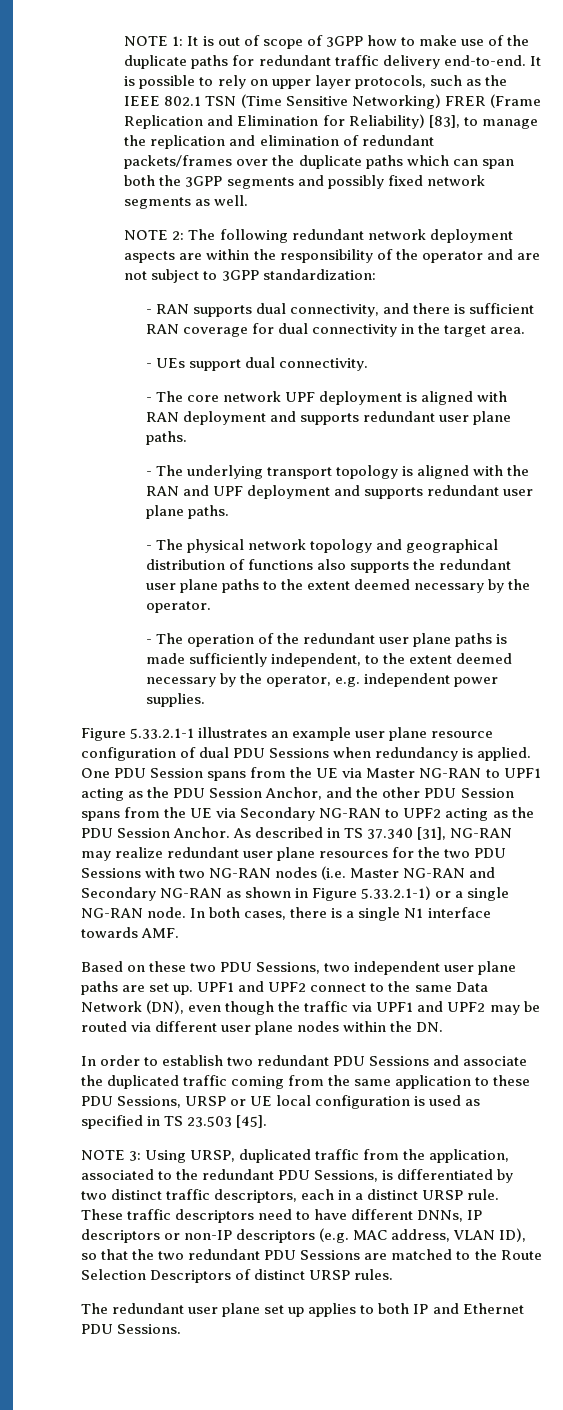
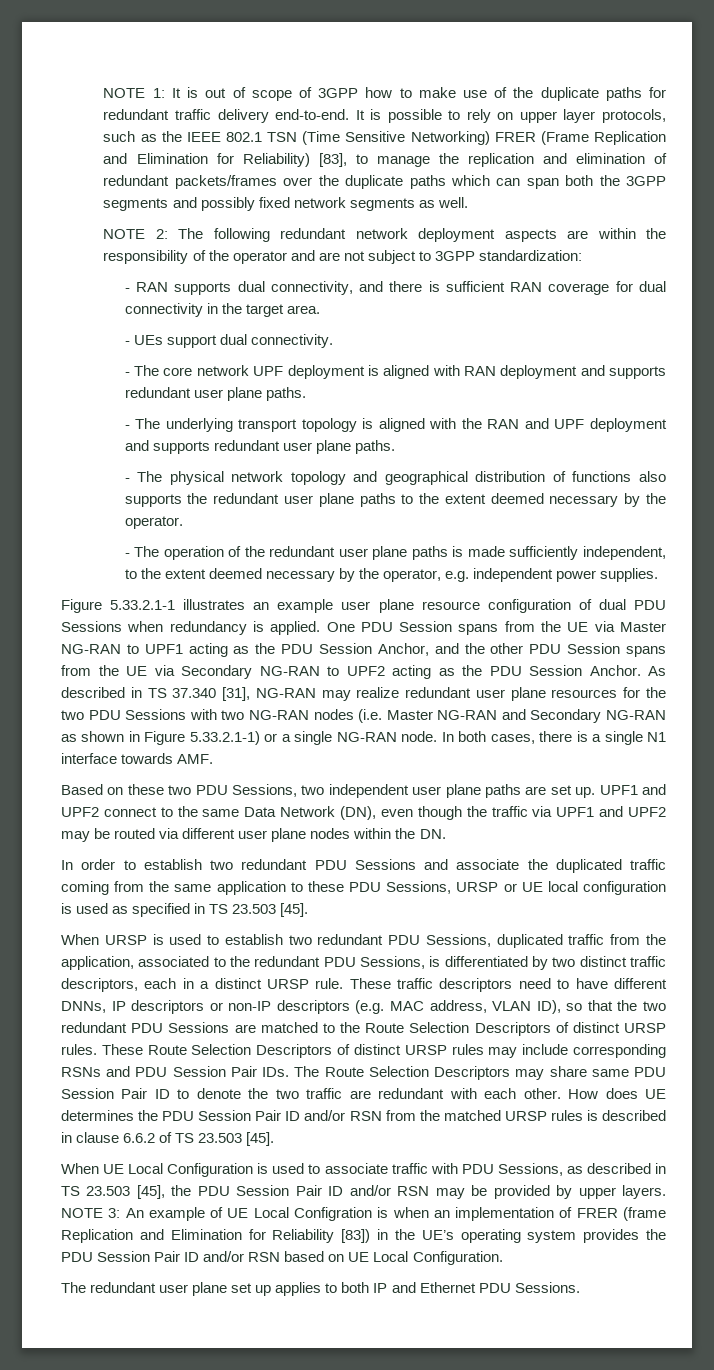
- NOTE 3: Using URSP, duplicated traffic from the application, associated to the redundant PDU Sessions, is differentiated by two distinct traffic descriptors, each in a distinct URSP rule.
+ When URSP is used to establish two redundant PDU Sessions, duplicated traffic from the application, associated to the redundant PDU Sessions, is differentiated by two distinct traffic descriptors, each in a distinct URSP rule.
+ These Route Selection Descriptors of distinct URSP rules may include corresponding RSNs and PDU Session Pair IDs. The Route Selection Descriptors may share same PDU Session Pair ID to denote the two traffic are redundant with each other. How does UE determines the PDU Session Pair ID and/or RSN from the matched URSP rules is described in clause 6.6.2 of TS 23.503 [45].
+ When UE Local Configuration is used to associate traffic with PDU Sessions, as described in TS 23.503 [45], the PDU Session Pair ID and/or RSN may be provided by upper layers. NOTE 3: An example of UE Local Configration is when an implementation of FRER (frame Replication and Elimination for Reliability [83]) in the UE’s operating system provides the PDU Session Pair ID and/or RSN based on UE Local Configuration.

